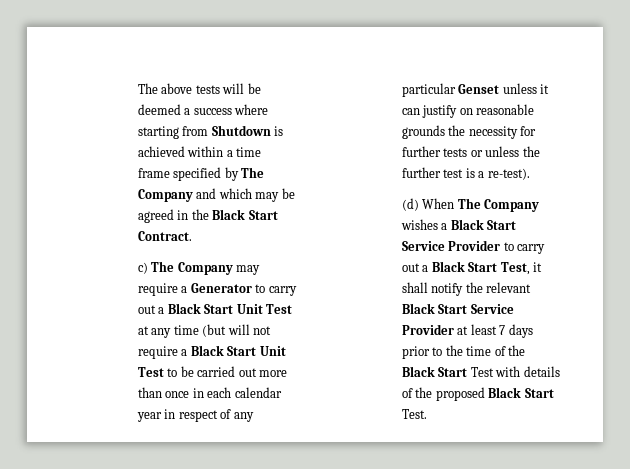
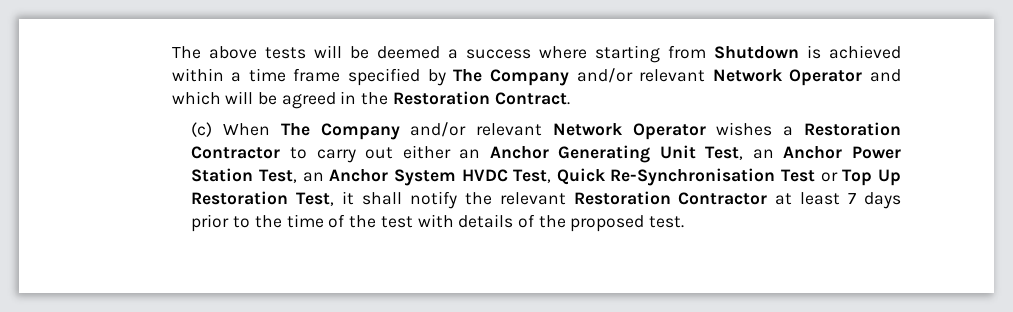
- The above tests will be deemed a success where starting from Shutdown is achieved within a time frame specified by The Company and which may be agreed in the Black Start Contract.
+ The above tests will be deemed a success where starting from Shutdown is achieved within a time frame specified by The Company and/or relevant Network Operator and which will be agreed in the Restoration Contract.
- c) The Company may require a Generator to carry out a Black Start Unit Test at any time (but will not require a Black Start Unit Test to be carried out more than once in each calendar year in respect of any particular Genset unless it can justify on reasonable grounds the necessity for further tests or unless the further test is a re-test).
- (d) When The Company wishes a Black Start Service Provider to carry out a Black Start Test, it shall notify the relevant Black Start Service Provider at least 7 days prior to the time of the Black Start Test with details of the proposed Black Start Test.
+ (c) When The Company and/or relevant Network Operator wishes a Restoration Contractor to carry out either an Anchor Generating Unit Test, an Anchor Power Station Test, an Anchor System HVDC Test, Quick Re-Synchronisation Test or Top Up Restoration Test, it shall notify the relevant Restoration Contractor at least 7 days prior to the time of the test with details of the proposed test.

